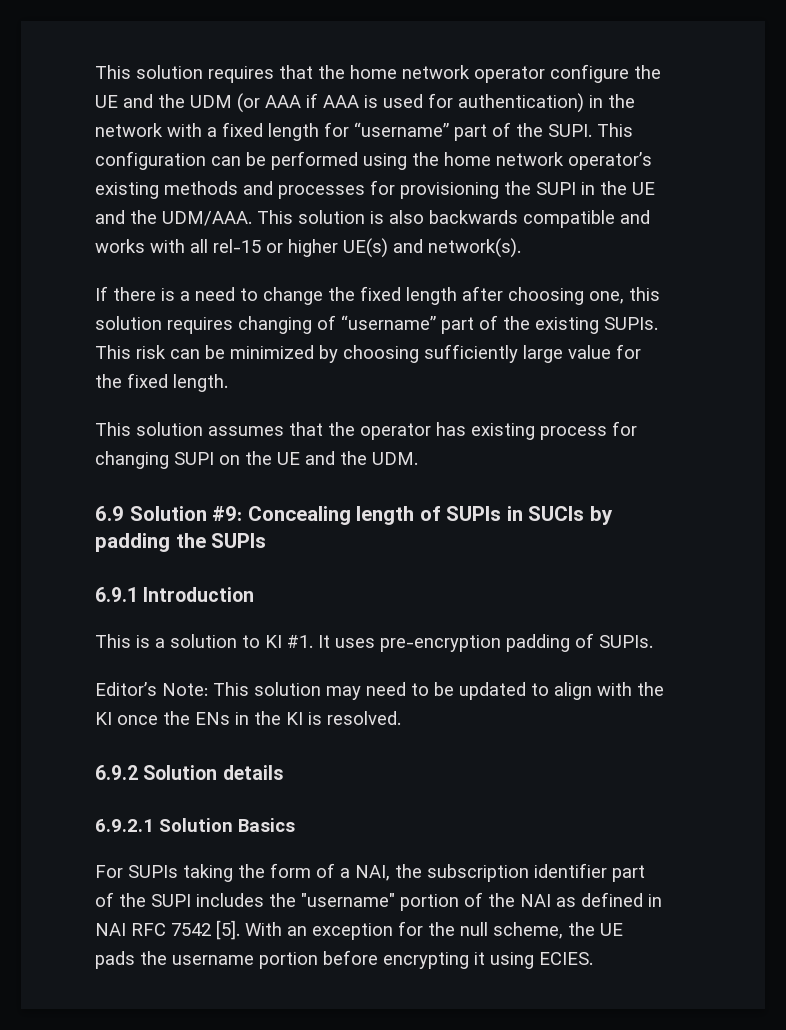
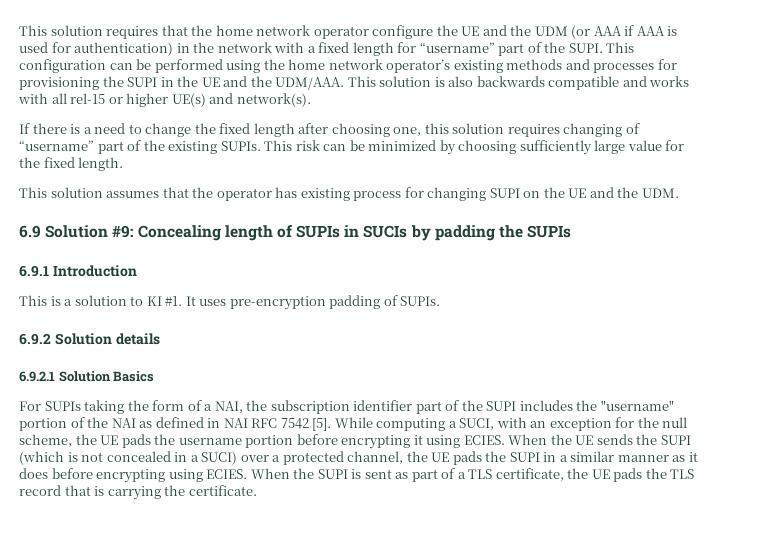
- Editor’s Note: This solution may need to be updated to align with the KI once the ENs in the KI is resolved.
- With an exception for the null scheme, the UE pads the username portion before encrypting it using ECIES.
+ While computing a SUCI, with an exception for the null scheme, the UE pads the username portion before encrypting it using ECIES.
+ When the UE sends the SUPI (which is not concealed in a SUCI) over a protected channel, the UE pads the SUPI in a similar manner as it does before encrypting using ECIES. When the SUPI is sent as part of a TLS certificate, the UE pads the TLS record that is carrying the certificate.

